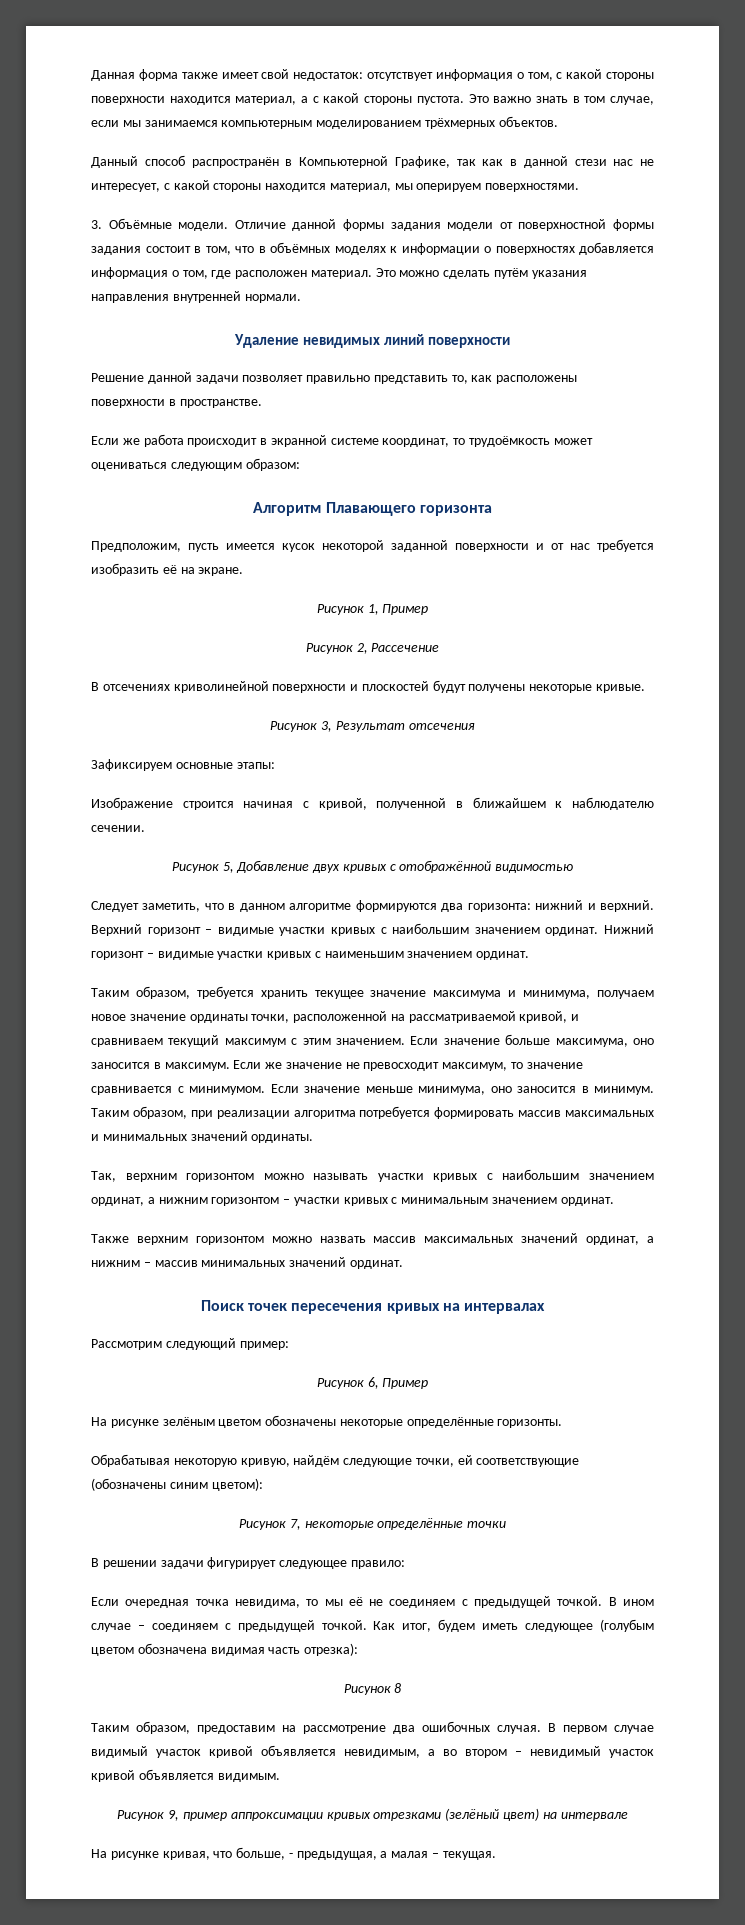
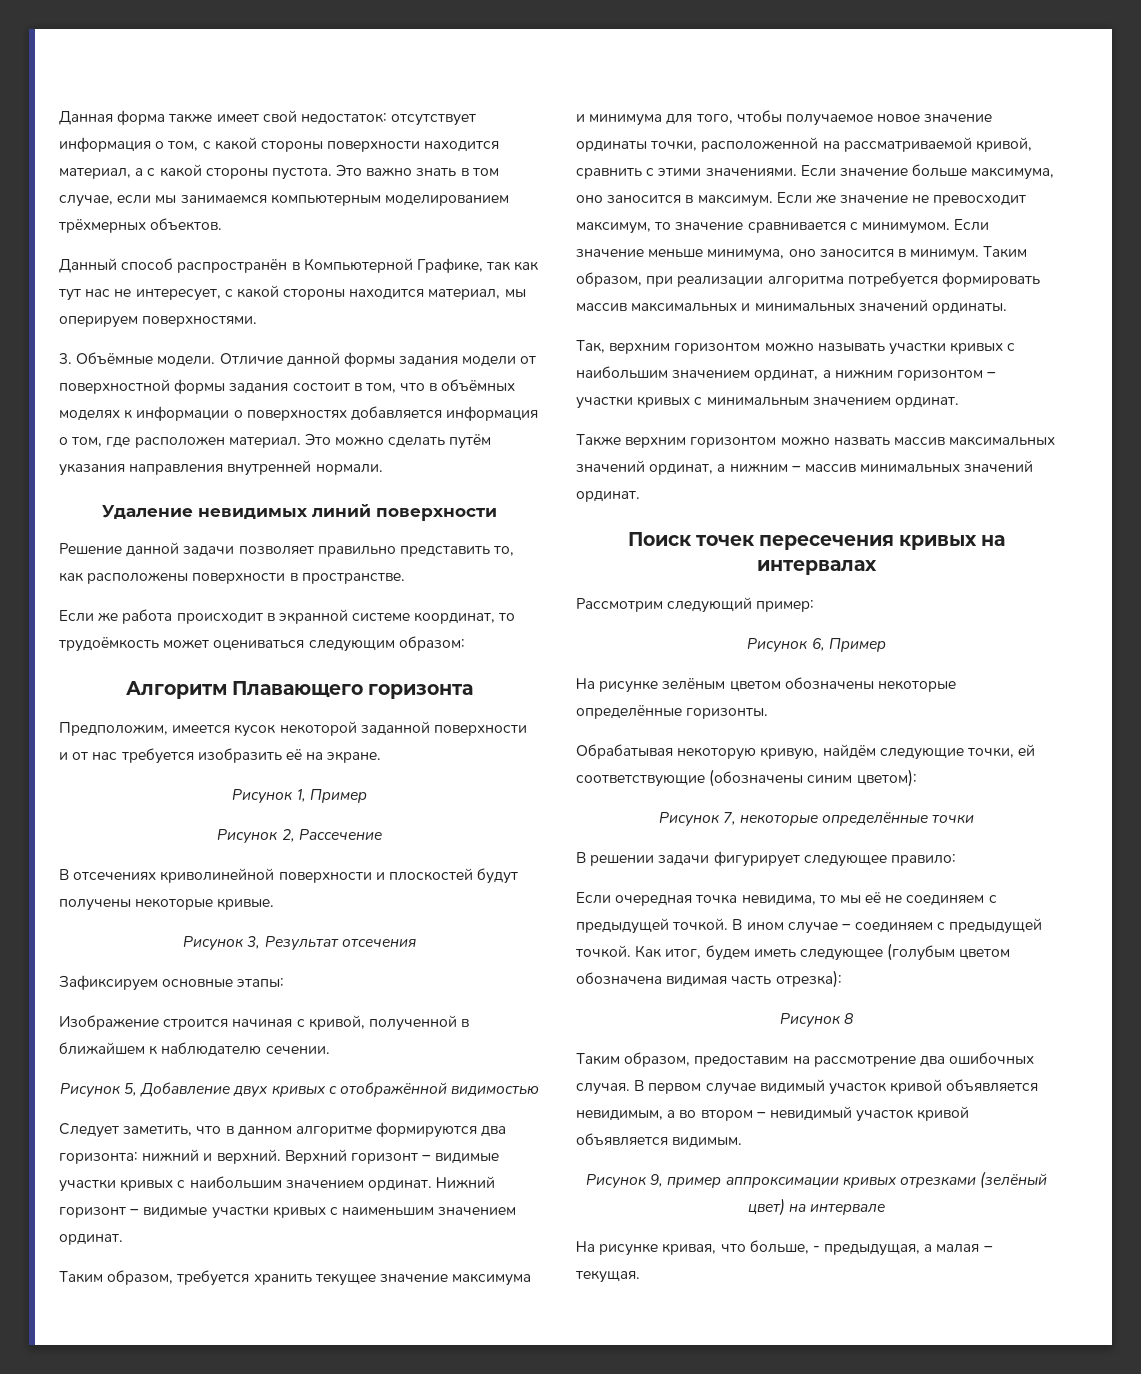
- Данный способ распространён в Компьютерной Графике, так как в данной стези нас не интересует, с какой стороны находится материал, мы оперируем поверхностями.
+ Данный способ распространён в Компьютерной Графике, так как тут нас не интересует, с какой стороны находится материал, мы оперируем поверхностями.
- Предположим, пусть имеется кусок некоторой заданной поверхности и от нас требуется изобразить её на экране.
+ Предположим, имеется кусок некоторой заданной поверхности и от нас требуется изобразить её на экране.
- Таким образом, требуется хранить текущее значение максимума и минимума, получаем новое значение ординаты точки, расположенной на рассматриваемой кривой, и сравниваем текущий максимум с этим значением.
+ Таким образом, требуется хранить текущее значение максимума и минимума для того, чтобы получаемое новое значение ординаты точки, расположенной на рассматриваемой кривой, сравнить с этими значениями.

